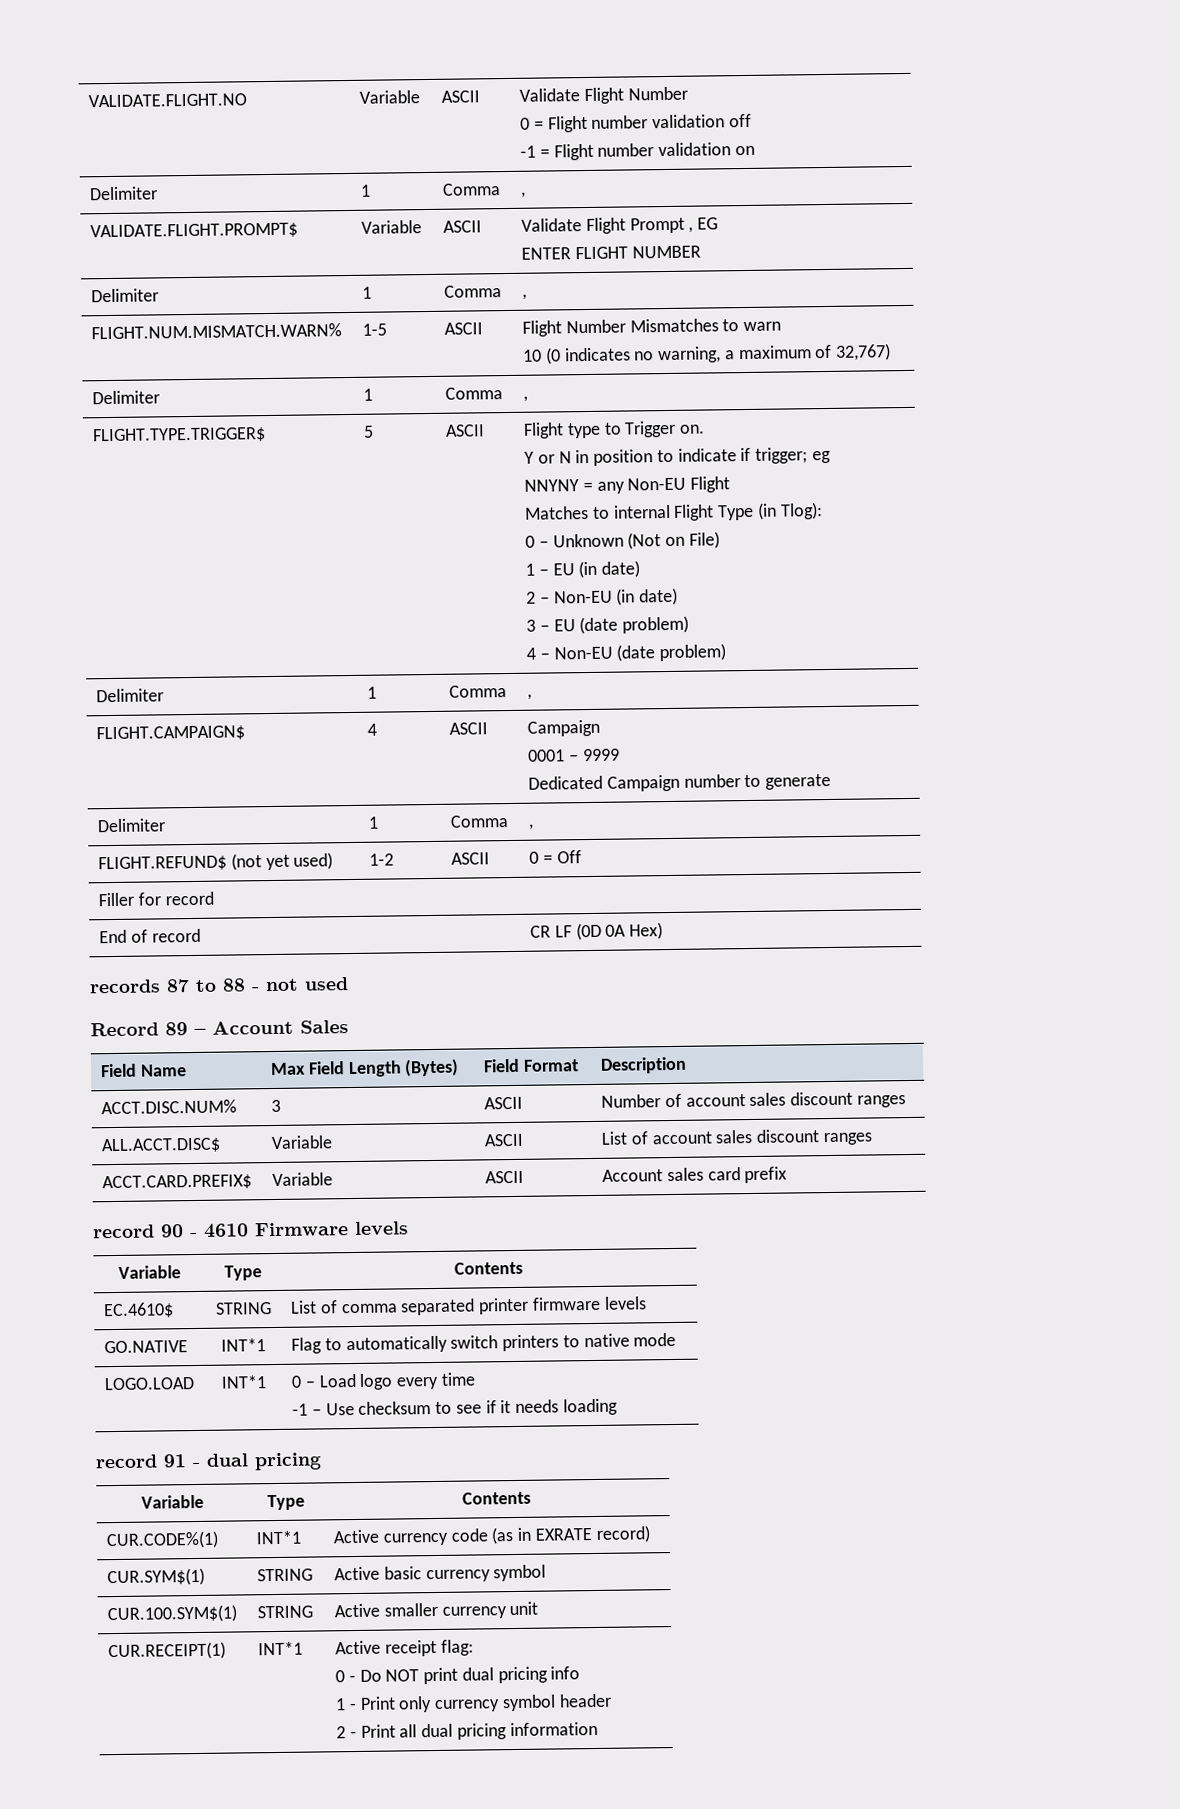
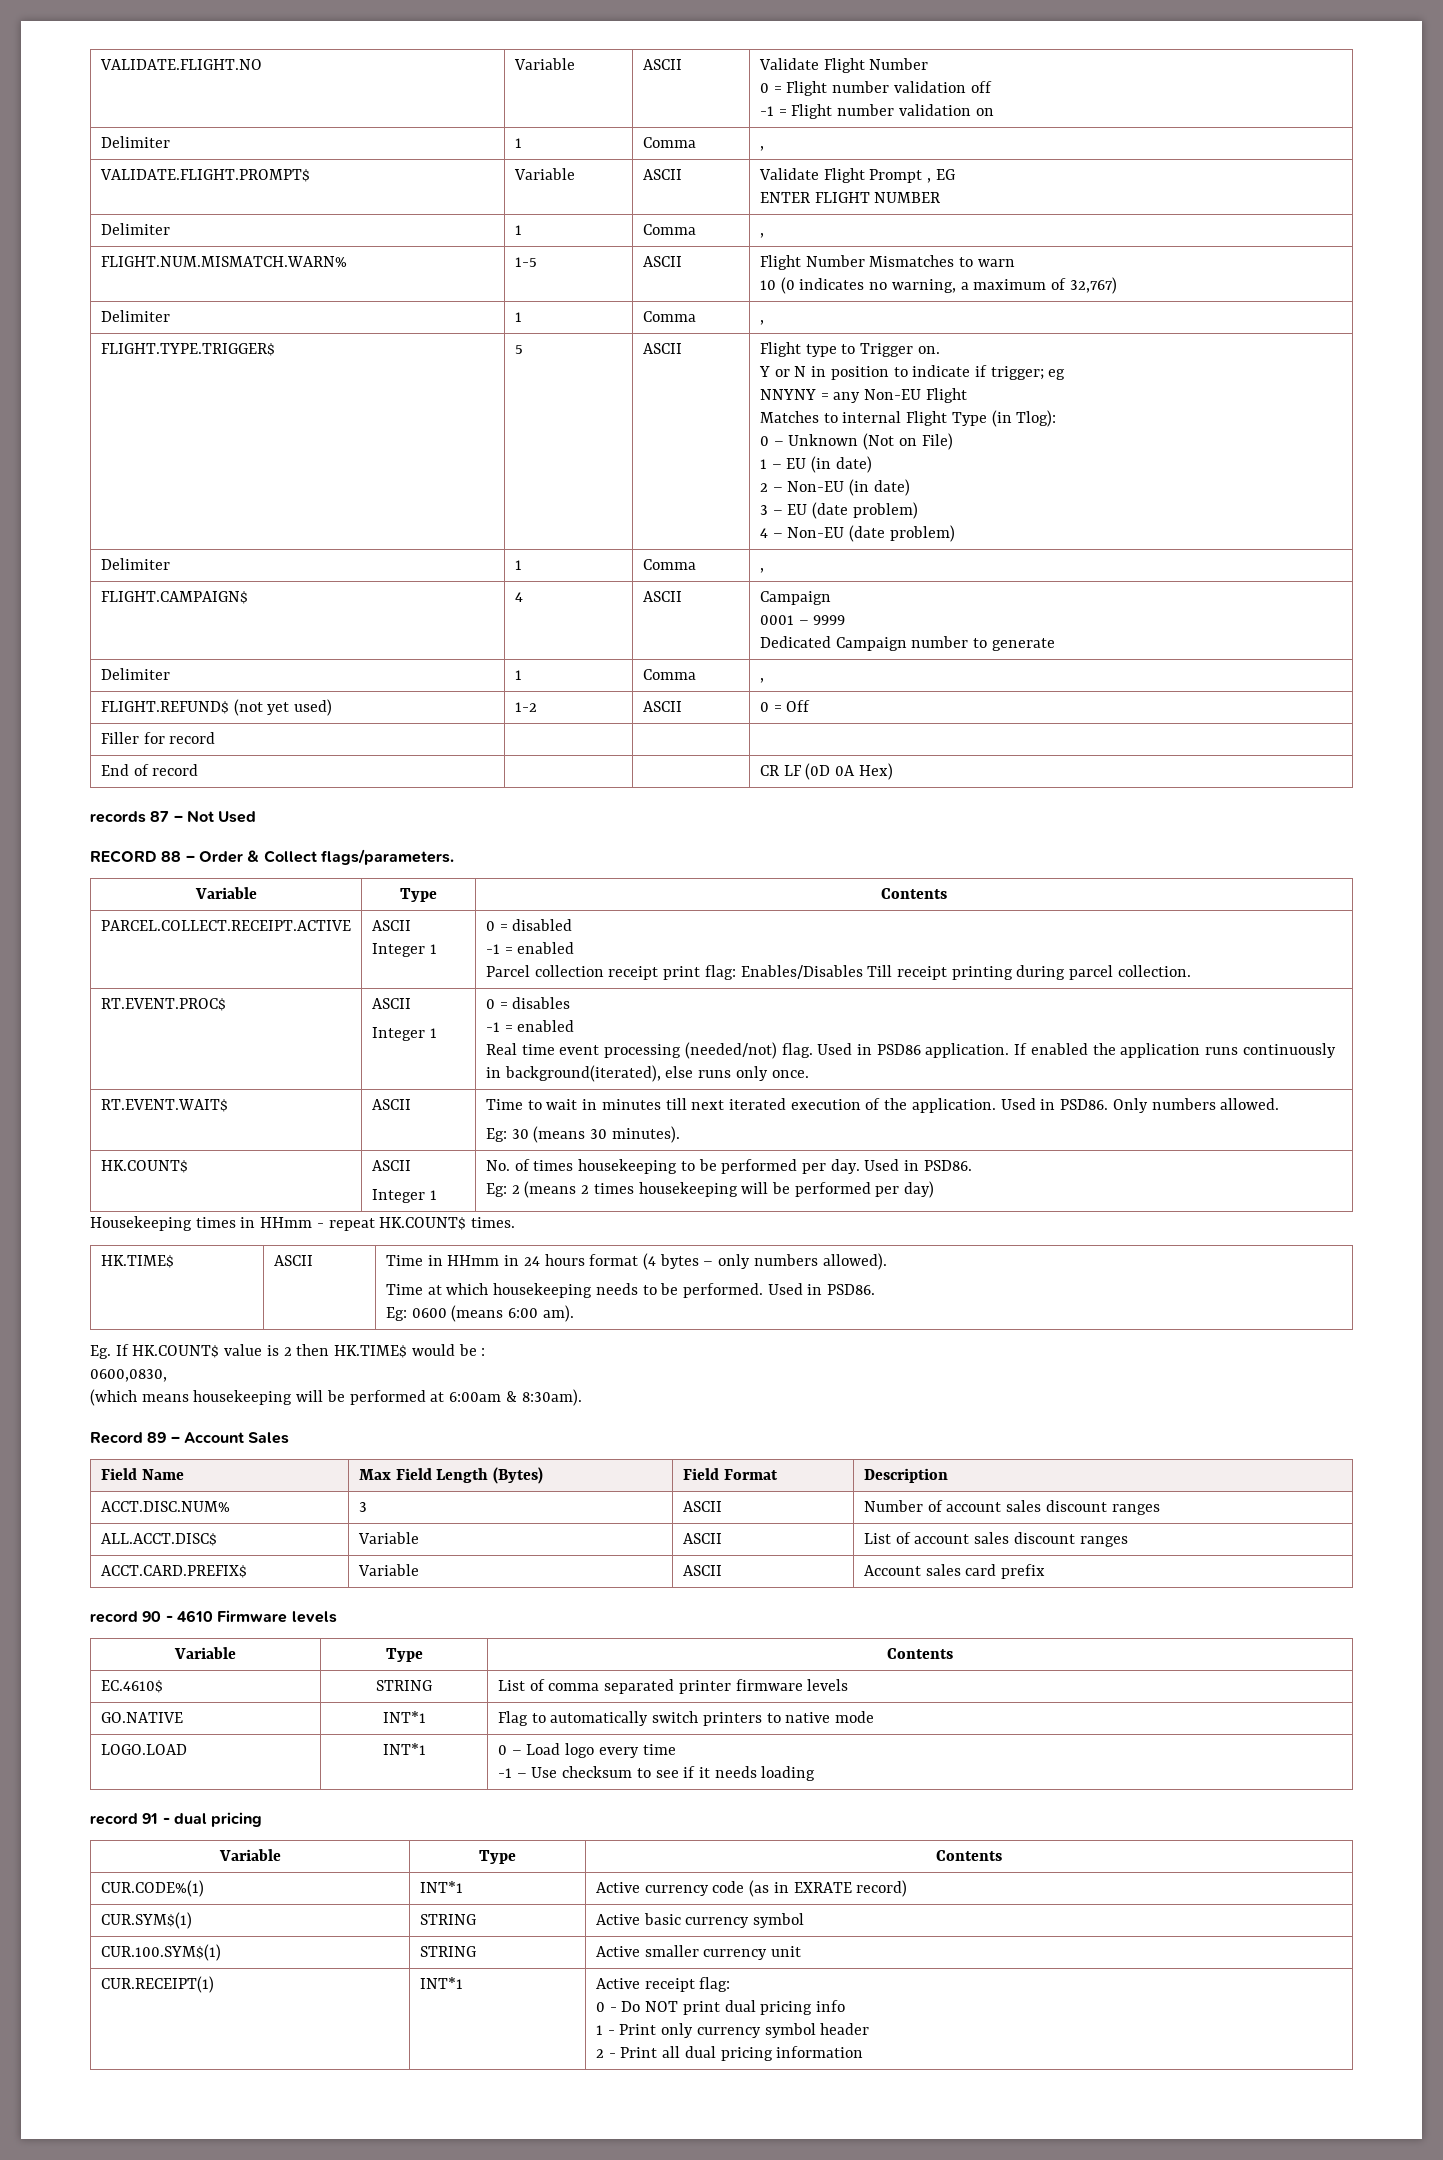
- records 87 to 88 - not used
+ records 87 – Not Used
+ RECORD 88 – Order & Collect flags/parameters.
+ Variable | Type | Contents
+ PARCEL.COLLECT.RECEIPT.ACTIVE | ASCII Integer 1 | 0 = disabled
+ -1 = enabled
+ Parcel collection receipt print flag: Enables/Disables Till receipt printing during parcel collection.
+ RT.EVENT.PROC$ | ASCII
+ Integer 1 | 0 = disables
+ -1 = enabled
+ Real time event processing (needed/not) flag. Used in PSD86 application. If enabled the application runs continuously in background(iterated), else runs only once.
+ RT.EVENT.WAIT$ | ASCII | Time to wait in minutes till next iterated execution of the application. Used in PSD86. Only numbers allowed.
+ Eg: 30 (means 30 minutes).
+ HK.COUNT$ | ASCII
+ Integer 1 | No. of times housekeeping to be performed per day. Used in PSD86.
+ Eg: 2 (means 2 times housekeeping will be performed per day)
+ Housekeeping times in HHmm - repeat HK.COUNT$ times.
+ HK.TIME$ | ASCII | Time in HHmm in 24 hours format (4 bytes – only numbers allowed).
+ Time at which housekeeping needs to be performed. Used in PSD86.
+ Eg: 0600 (means 6:00 am).
+ Eg. If HK.COUNT$ value is 2 then HK.TIME$ would be :
+ 0600,0830,
+ (which means housekeeping will be performed at 6:00am & 8:30am).

